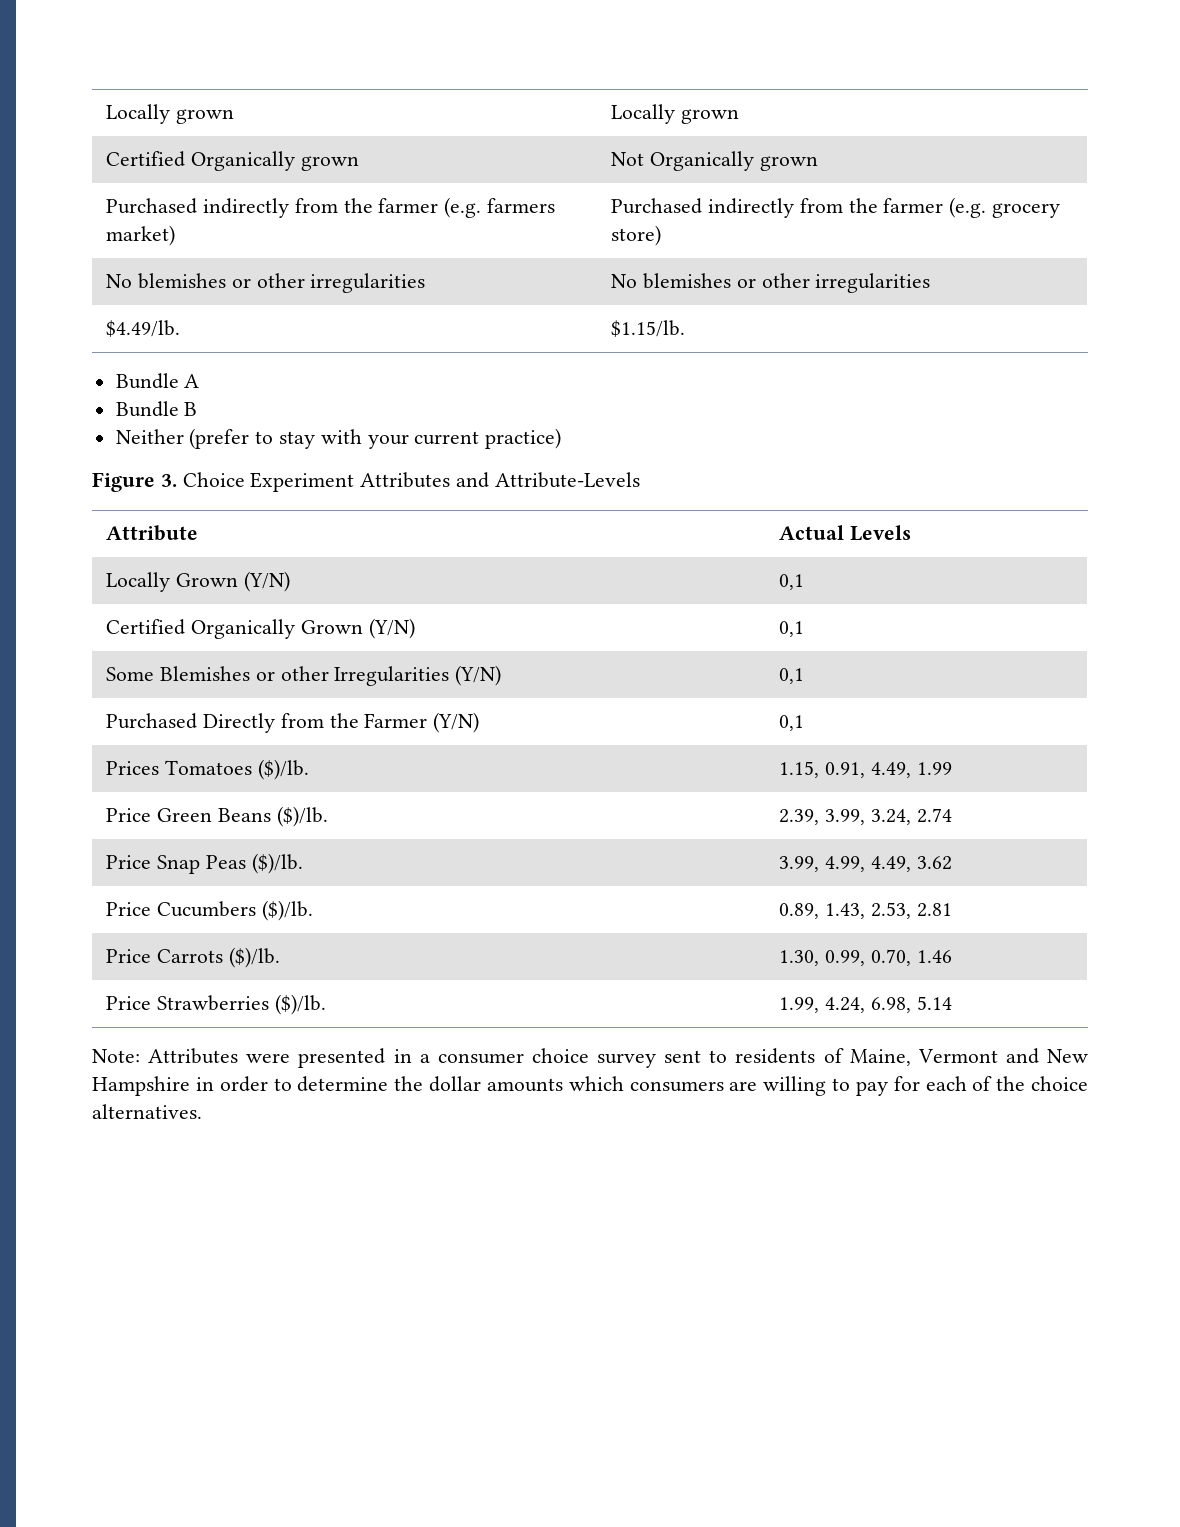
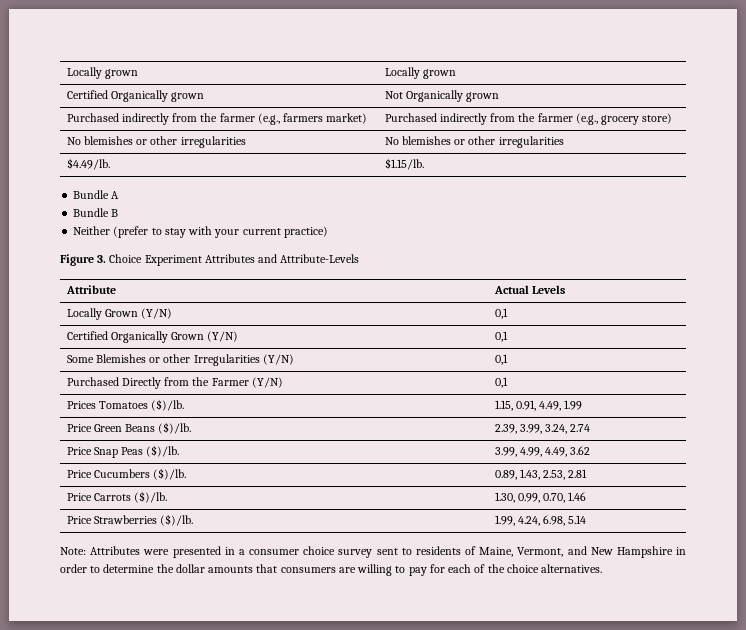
- Purchased indirectly from the farmer (e.g. farmers market) | Purchased indirectly from the farmer (e.g. grocery store)
+ Purchased indirectly from the farmer (e.g., farmers market) | Purchased indirectly from the farmer (e.g., grocery store)
- Note: Attributes were presented in a consumer choice survey sent to residents of Maine, Vermont and New Hampshire in order to determine the dollar amounts which consumers are willing to pay for each of the choice alternatives.
+ Note: Attributes were presented in a consumer choice survey sent to residents of Maine, Vermont, and New Hampshire in order to determine the dollar amounts that consumers are willing to pay for each of the choice alternatives.

